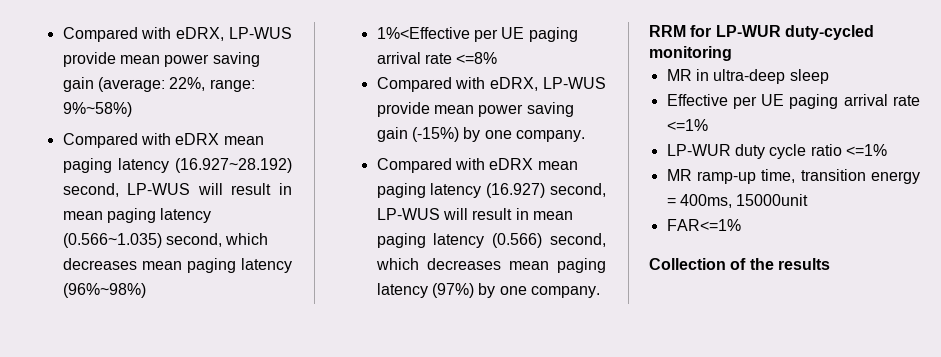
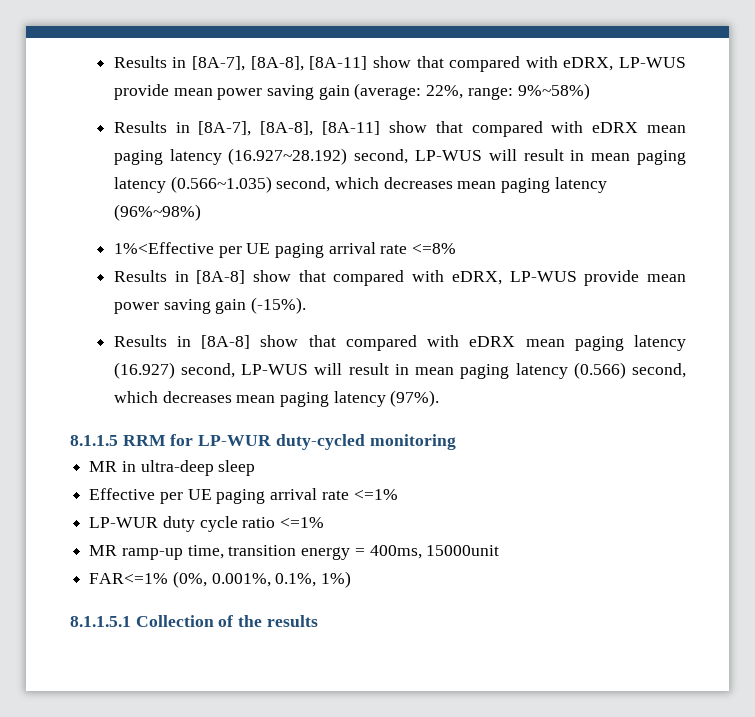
- Compared with eDRX, LP-WUS provide mean power saving gain (average: 22%, range: 9%~58%)
+ Results in [8A-7], [8A-8], [8A-11] show that compared with eDRX, LP-WUS provide mean power saving gain (average: 22%, range: 9%~58%)
- Compared with eDRX mean paging latency (16.927~28.192) second, LP-WUS will result in mean paging latency (0.566~1.035) second, which decreases mean paging latency (96%~98%)
+ Results in [8A-7], [8A-8], [8A-11] show that compared with eDRX mean paging latency (16.927~28.192) second, LP-WUS will result in mean paging latency (0.566~1.035) second, which decreases mean paging latency (96%~98%)
- Compared with eDRX, LP-WUS provide mean power saving gain (-15%) by one company.
- Compared with eDRX mean paging latency (16.927) second, LP-WUS will result in mean paging latency (0.566) second, which decreases mean paging latency (97%) by one company.
- RRM for LP-WUR duty-cycled monitoring
+ Results in [8A-8] show that compared with eDRX, LP-WUS provide mean power saving gain (-15%).
+ Results in [8A-8] show that compared with eDRX mean paging latency (16.927) second, LP-WUS will result in mean paging latency (0.566) second, which decreases mean paging latency (97%).
+ 8.1.1.5 RRM for LP-WUR duty-cycled monitoring
- FAR<=1%
- Collection of the results
+ FAR<=1% (0%, 0.001%, 0.1%, 1%)
+ 8.1.1.5.1 Collection of the results

